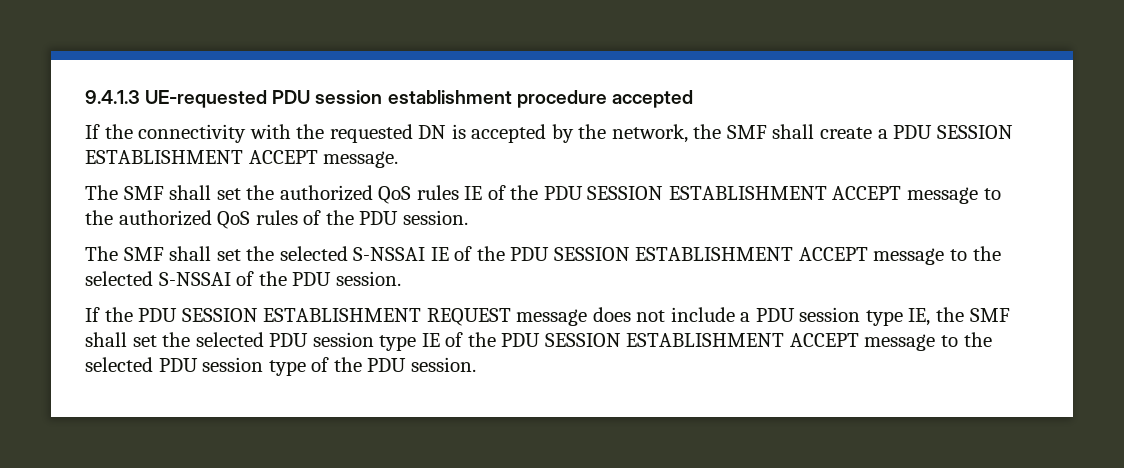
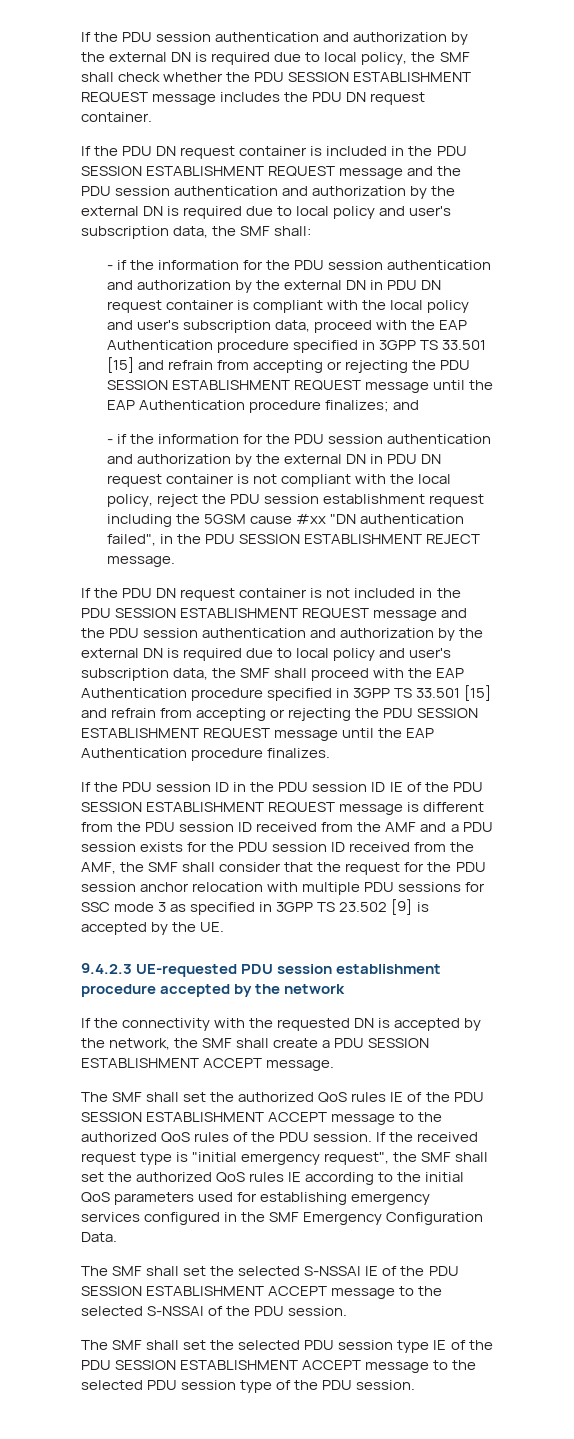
- 9.4.1.3 UE-requested PDU session establishment procedure accepted
+ If the PDU session authentication and authorization by the external DN is required due to local policy, the SMF shall check whether the PDU SESSION ESTABLISHMENT REQUEST message includes the PDU DN request container.
+ If the PDU DN request container is included in the PDU SESSION ESTABLISHMENT REQUEST message and the PDU session authentication and authorization by the external DN is required due to local policy and user's subscription data, the SMF shall:
+ - if the information for the PDU session authentication and authorization by the external DN in PDU DN request container is compliant with the local policy and user's subscription data, proceed with the EAP Authentication procedure specified in 3GPP TS 33.501 [15] and refrain from accepting or rejecting the PDU SESSION ESTABLISHMENT REQUEST message until the EAP Authentication procedure finalizes; and
+ - if the information for the PDU session authentication and authorization by the external DN in PDU DN request container is not compliant with the local policy, reject the PDU session establishment request including the 5GSM cause #xx "DN authentication failed", in the PDU SESSION ESTABLISHMENT REJECT message.
+ If the PDU DN request container is not included in the PDU SESSION ESTABLISHMENT REQUEST message and the PDU session authentication and authorization by the external DN is required due to local policy and user's subscription data, the SMF shall proceed with the EAP Authentication procedure specified in 3GPP TS 33.501 [15] and refrain from accepting or rejecting the PDU SESSION ESTABLISHMENT REQUEST message until the EAP Authentication procedure finalizes.
+ If the PDU session ID in the PDU session ID IE of the PDU SESSION ESTABLISHMENT REQUEST message is different from the PDU session ID received from the AMF and a PDU session exists for the PDU session ID received from the AMF, the SMF shall consider that the request for the PDU session anchor relocation with multiple PDU sessions for SSC mode 3 as specified in 3GPP TS 23.502 [9] is accepted by the UE.
+ 9.4.2.3 UE-requested PDU session establishment procedure accepted by the network
+ If the received request type is "initial emergency request", the SMF shall set the authorized QoS rules IE according to the initial QoS parameters used for establishing emergency services configured in the SMF Emergency Configuration Data.
- If the PDU SESSION ESTABLISHMENT REQUEST message does not include a PDU session type IE, the SMF shall set the selected PDU session type IE of the PDU SESSION ESTABLISHMENT ACCEPT message to the selected PDU session type of the PDU session.
+ The SMF shall set the selected PDU session type IE of the PDU SESSION ESTABLISHMENT ACCEPT message to the selected PDU session type of the PDU session.

